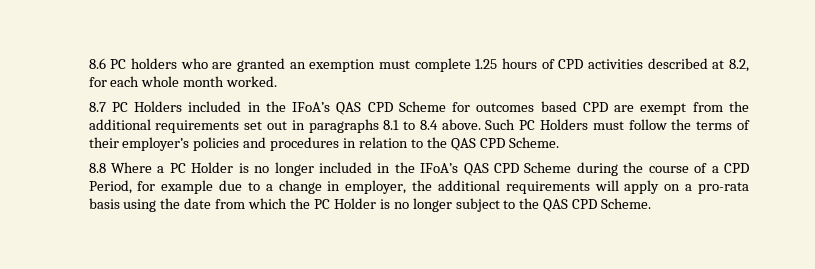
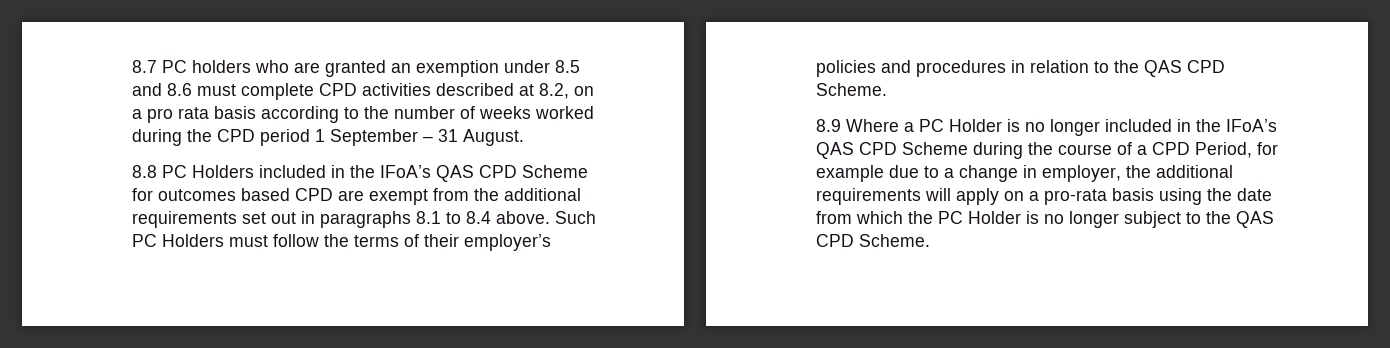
- 8.6 PC holders who are granted an exemption must complete 1.25 hours of CPD activities described at 8.2, for each whole month worked.
- 8.7 PC Holders included in the IFoA’s QAS CPD Scheme for outcomes based CPD are exempt from the additional requirements set out in paragraphs 8.1 to 8.4 above.
+ 8.7 PC holders who are granted an exemption under 8.5 and 8.6 must complete CPD activities described at 8.2, on a pro rata basis according to the number of weeks worked during the CPD period 1 September – 31 August.
+ 8.8 PC Holders included in the IFoA’s QAS CPD Scheme for outcomes based CPD are exempt from the additional requirements set out in paragraphs 8.1 to 8.4 above.
- 8.8 Where a PC Holder is no longer included in the IFoA’s QAS CPD Scheme during the course of a CPD Period, for example due to a change in employer, the additional requirements will apply on a pro-rata basis using the date from which the PC Holder is no longer subject to the QAS CPD Scheme.
+ 8.9 Where a PC Holder is no longer included in the IFoA’s QAS CPD Scheme during the course of a CPD Period, for example due to a change in employer, the additional requirements will apply on a pro-rata basis using the date from which the PC Holder is no longer subject to the QAS CPD Scheme.

